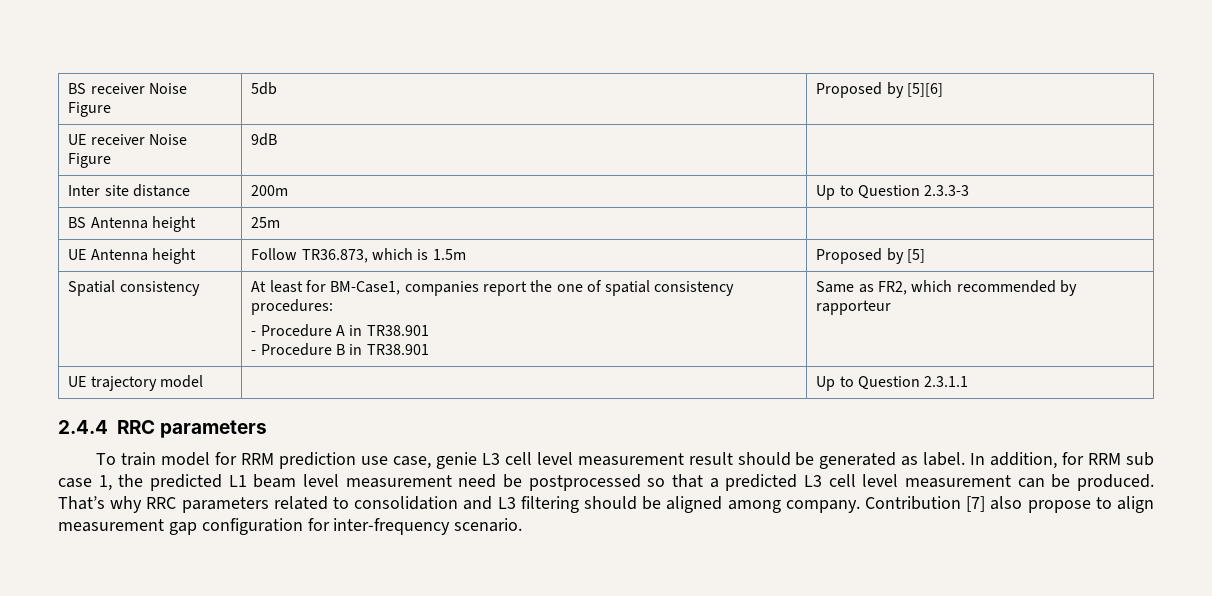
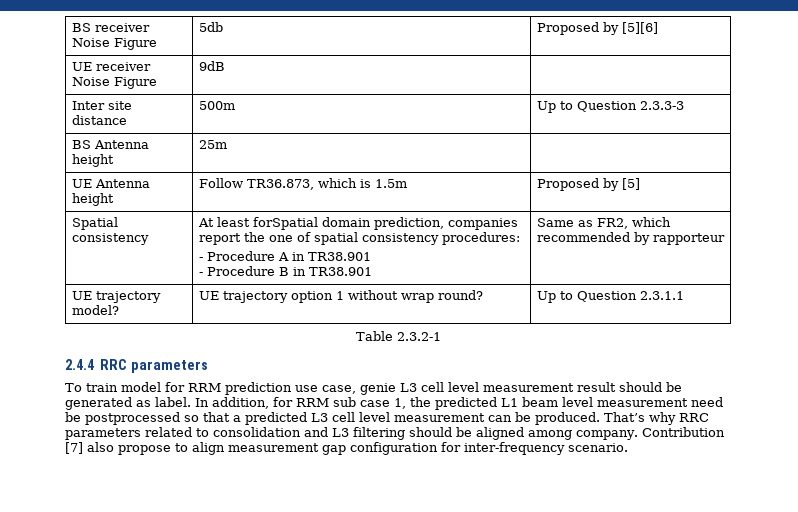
- Inter site distance | 200m | Up to Question 2.3.3-3
+ Inter site distance | 500m | Up to Question 2.3.3-3
- Spatial consistency | At least for BM-Case1, companies report the one of spatial consistency procedures:
+ Spatial consistency | At least forSpatial domain prediction, companies report the one of spatial consistency procedures:
- UE trajectory model | | Up to Question 2.3.1.1
+ UE trajectory model? | UE trajectory option 1 without wrap round? | Up to Question 2.3.1.1
+ Table 2.3.2-1

